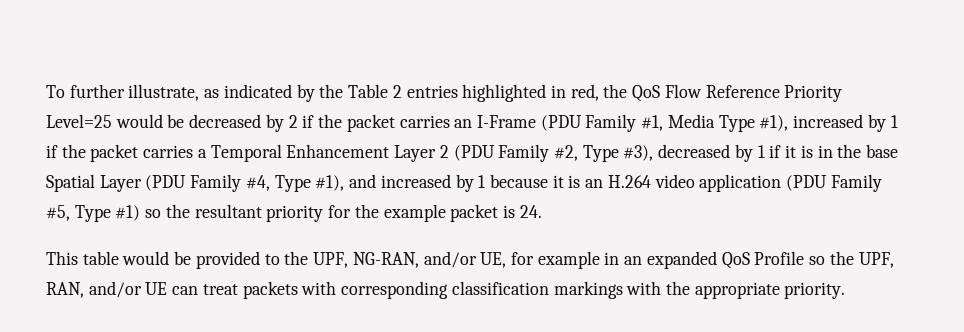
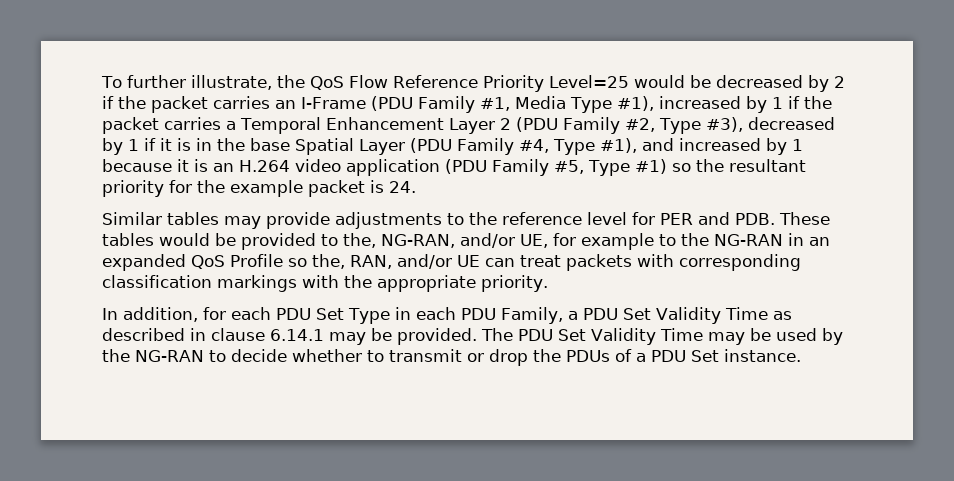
- To further illustrate, as indicated by the Table 2 entries highlighted in red, the QoS Flow Reference Priority Level=25 would be decreased by 2 if the packet carries an I-Frame (PDU Family #1, Media Type #1), increased by 1 if the packet carries a Temporal Enhancement Layer 2 (PDU Family #2, Type #3), decreased by 1 if it is in the base Spatial Layer (PDU Family #4, Type #1), and increased by 1 because it is an H.264 video application (PDU Family #5, Type #1) so the resultant priority for the example packet is 24.
+ To further illustrate, the QoS Flow Reference Priority Level=25 would be decreased by 2 if the packet carries an I-Frame (PDU Family #1, Media Type #1), increased by 1 if the packet carries a Temporal Enhancement Layer 2 (PDU Family #2, Type #3), decreased by 1 if it is in the base Spatial Layer (PDU Family #4, Type #1), and increased by 1 because it is an H.264 video application (PDU Family #5, Type #1) so the resultant priority for the example packet is 24.
- This table would be provided to the UPF, NG-RAN, and/or UE, for example in an expanded QoS Profile so the UPF, RAN, and/or UE can treat packets with corresponding classification markings with the appropriate priority.
+ Similar tables may provide adjustments to the reference level for PER and PDB. These tables would be provided to the, NG-RAN, and/or UE, for example to the NG-RAN in an expanded QoS Profile so the, RAN, and/or UE can treat packets with corresponding classification markings with the appropriate priority.
+ In addition, for each PDU Set Type in each PDU Family, a PDU Set Validity Time as described in clause 6.14.1 may be provided. The PDU Set Validity Time may be used by the NG-RAN to decide whether to transmit or drop the PDUs of a PDU Set instance.

